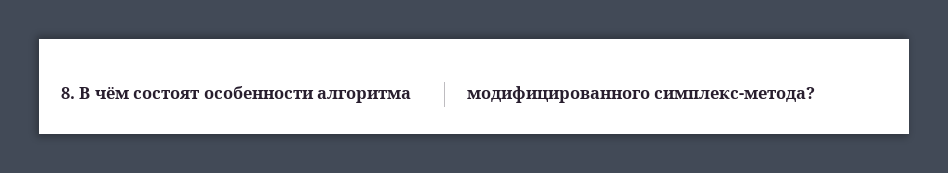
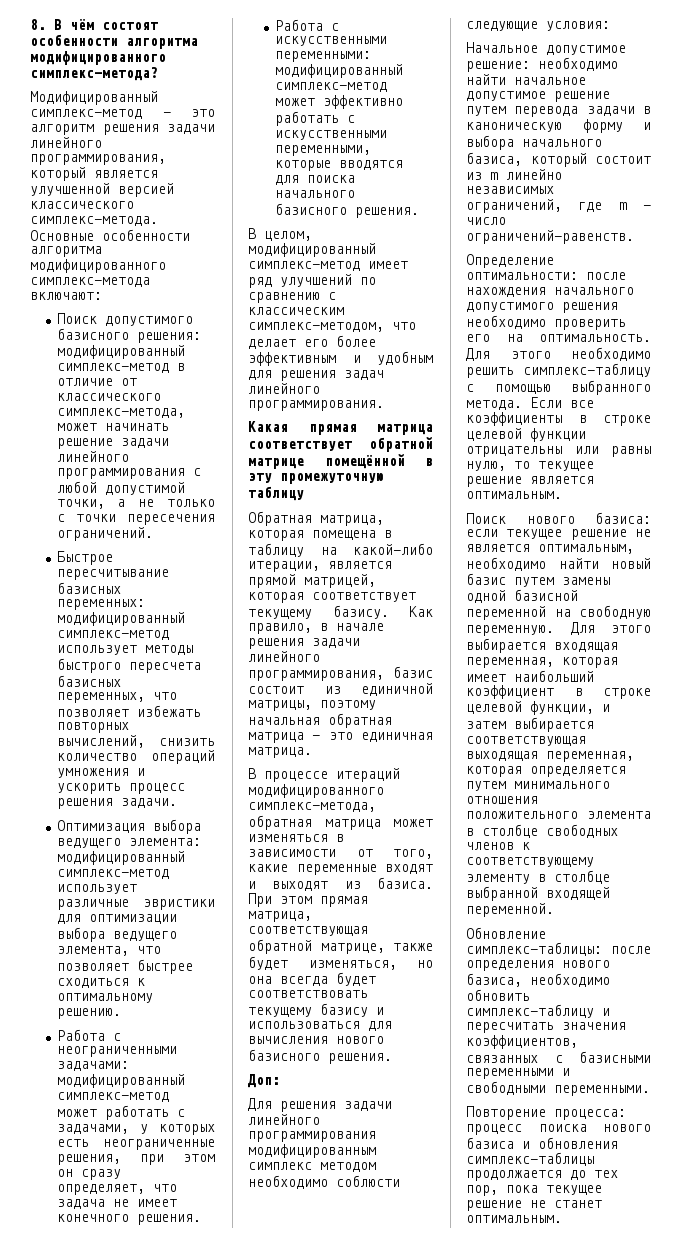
+ Модифицированный симплекс-метод - это алгоритм решения задачи линейного программирования, который является улучшенной версией классического симплекс-метода. Основные особенности алгоритма модифицированного симплекс-метода включают:
+ Поиск допустимого базисного решения: модифицированный симплекс-метод в отличие от классического симплекс-метода, может начинать решение задачи линейного программирования с любой допустимой точки, а не только с точки пересечения ограничений.
+ Быстрое пересчитывание базисных переменных: модифицированный симплекс-метод использует методы быстрого пересчета базисных переменных, что позволяет избежать повторных вычислений, снизить количество операций умножения и ускорить процесс решения задачи.
+ Оптимизация выбора ведущего элемента: модифицированный симплекс-метод использует различные эвристики для оптимизации выбора ведущего элемента, что позволяет быстрее сходиться к оптимальному решению.
+ Работа с неограниченными задачами: модифицированный симплекс-метод может работать с задачами, у которых есть неограниченные решения, при этом он сразу определяет, что задача не имеет конечного решения.
+ Работа с искусственными переменными: модифицированный симплекс-метод может эффективно работать с искусственными переменными, которые вводятся для поиска начального базисного решения.
+ В целом, модифицированный симплекс-метод имеет ряд улучшений по сравнению с классическим симплекс-методом, что делает его более эффективным и удобным для решения задач линейного программирования.
+ Какая прямая матрица соответствует обратной матрице помещённой в эту промежуточную таблицу
+ Обратная матрица, которая помещена в таблицу на какой-либо итерации, является прямой матрицей, которая соответствует текущему базису. Как правило, в начале решения задачи линейного программирования, базис состоит из единичной матрицы, поэтому начальная обратная матрица - это единичная матрица.
+ В процессе итераций модифицированного симплекс-метода, обратная матрица может изменяться в зависимости от того, какие переменные входят и выходят из базиса. При этом прямая матрица, соответствующая обратной матрице, также будет изменяться, но она всегда будет соответствовать текущему базису и использоваться для вычисления нового базисного решения.
+ Доп:
+ Для решения задачи линейного программирования модифицированным симплекс методом необходимо соблюсти следующие условия:
+ Начальное допустимое решение: необходимо найти начальное допустимое решение путем перевода задачи в каноническую форму и выбора начального базиса, который состоит из m линейно независимых ограничений, где m - число ограничений-равенств.
+ Определение оптимальности: после нахождения начального допустимого решения необходимо проверить его на оптимальность. Для этого необходимо решить симплекс-таблицу с помощью выбранного метода. Если все коэффициенты в строке целевой функции отрицательны или равны нулю, то текущее решение является оптимальным.
+ Поиск нового базиса: если текущее решение не является оптимальным, необходимо найти новый базис путем замены одной базисной переменной на свободную переменную. Для этого выбирается входящая переменная, которая имеет наибольший коэффициент в строке целевой функции, и затем выбирается соответствующая выходящая переменная, которая определяется путем минимального отношения положительного элемента в столбце свободных членов к соответствующему элементу в столбце выбранной входящей переменной.
+ Обновление симплекс-таблицы: после определения нового базиса, необходимо обновить симплекс-таблицу и пересчитать значения коэффициентов, связанных с базисными переменными и свободными переменными.
+ Повторение процесса: процесс поиска нового базиса и обновления симплекс-таблицы продолжается до тех пор, пока текущее решение не станет оптимальным.

